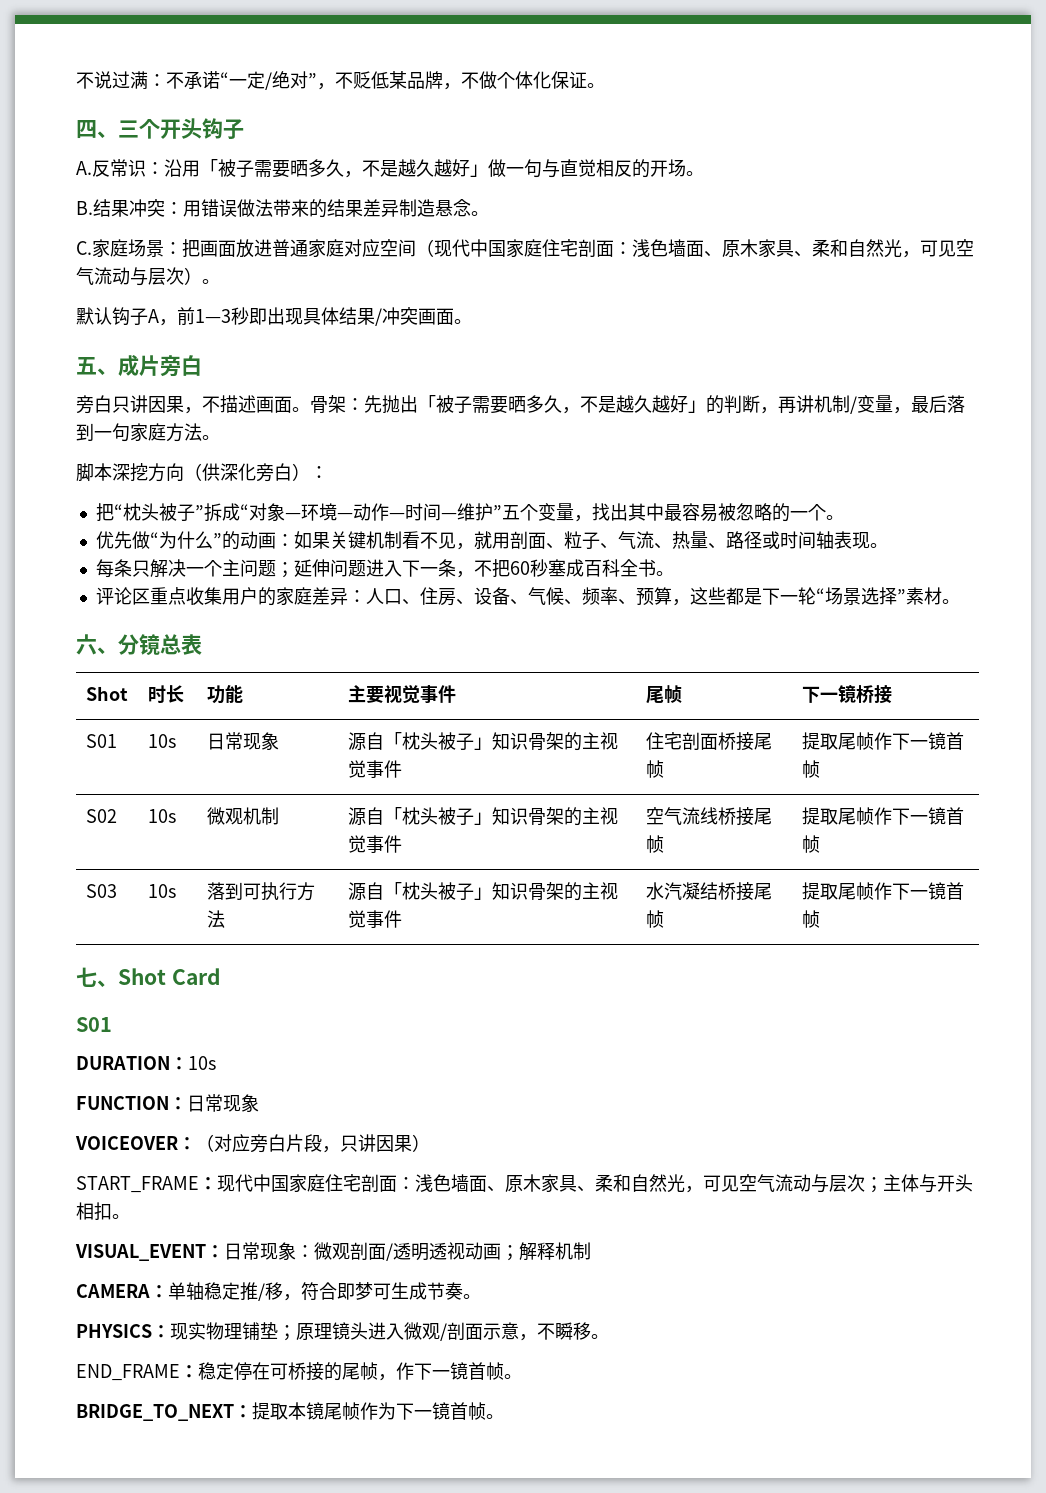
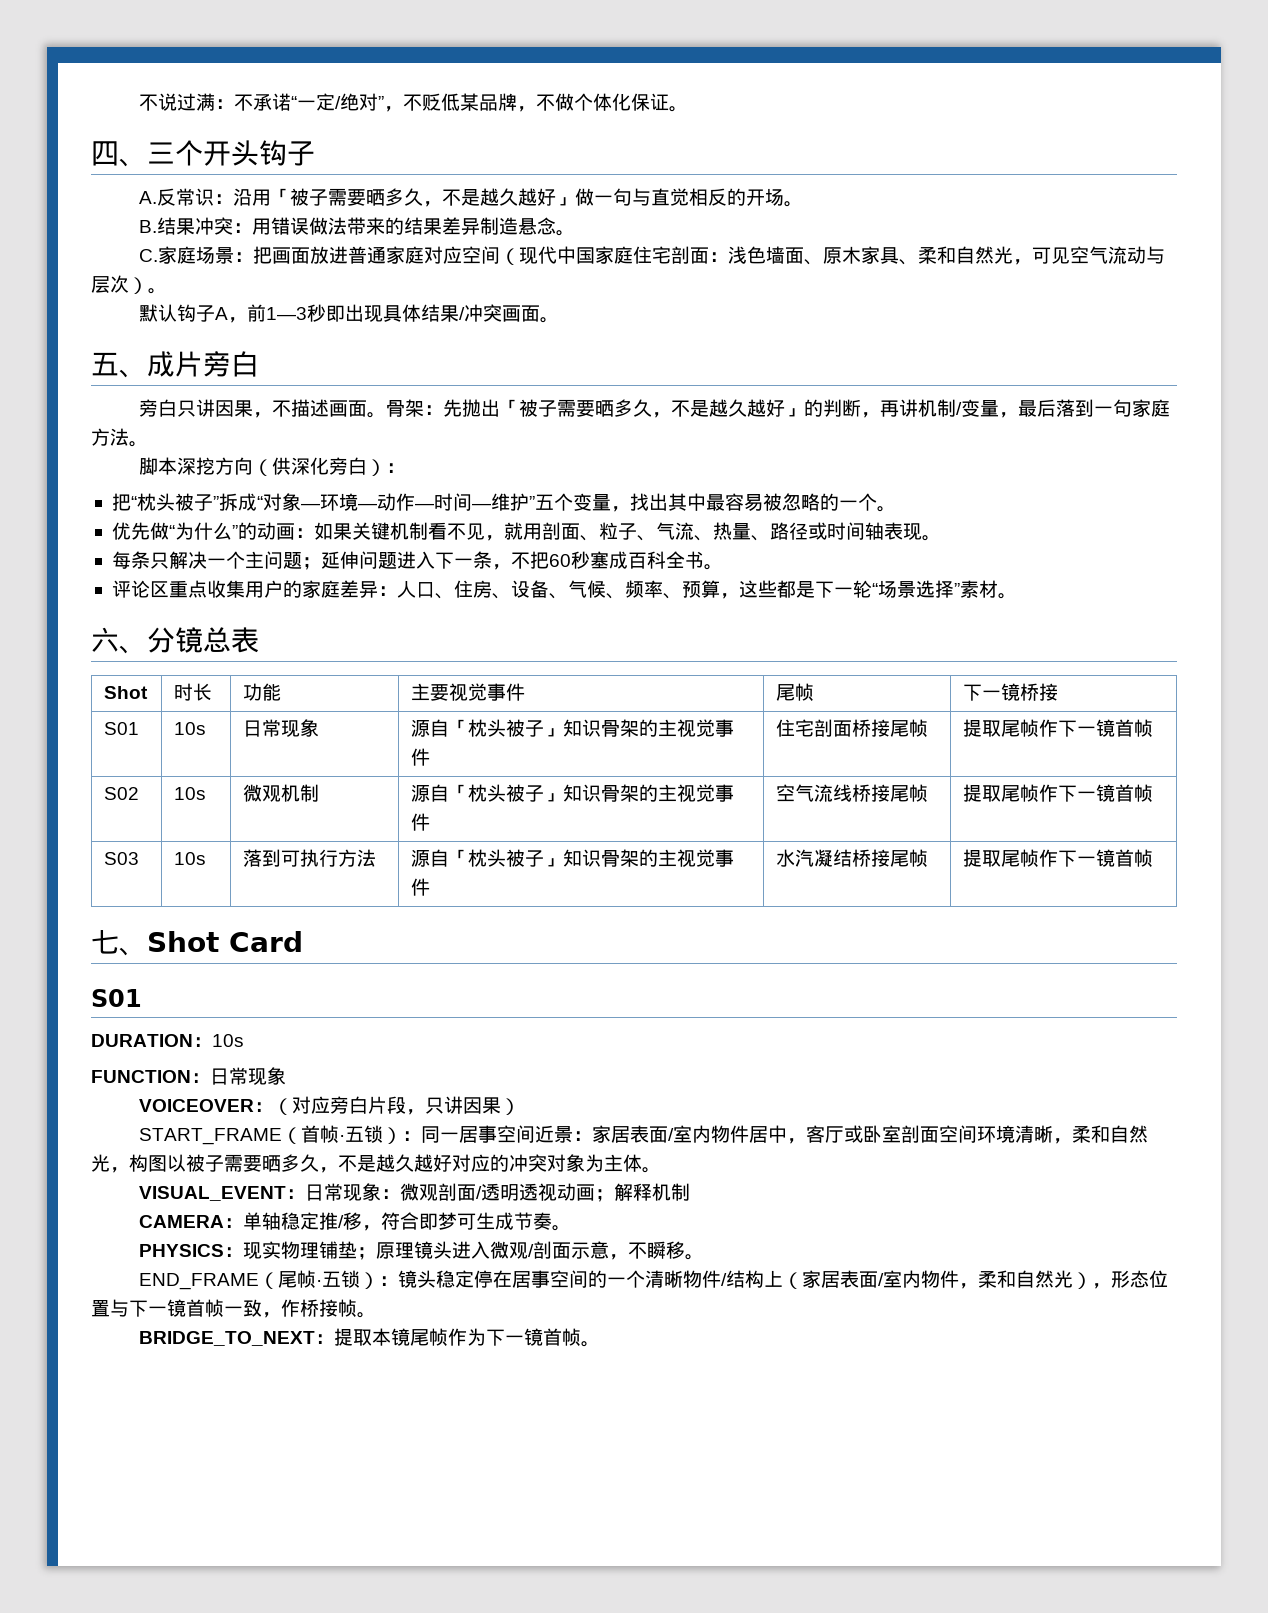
- START_FRAME：现代中国家庭住宅剖面：浅色墙面、原木家具、柔和自然光，可见空气流动与层次；主体与开头相扣。
+ START_FRAME（首帧·五锁）：同一居事空间近景：家居表面/室内物件居中，客厅或卧室剖面空间环境清晰，柔和自然光，构图以被子需要晒多久，不是越久越好对应的冲突对象为主体。
- END_FRAME：稳定停在可桥接的尾帧，作下一镜首帧。
+ END_FRAME（尾帧·五锁）：镜头稳定停在居事空间的一个清晰物件/结构上（家居表面/室内物件，柔和自然光），形态位置与下一镜首帧一致，作桥接帧。

